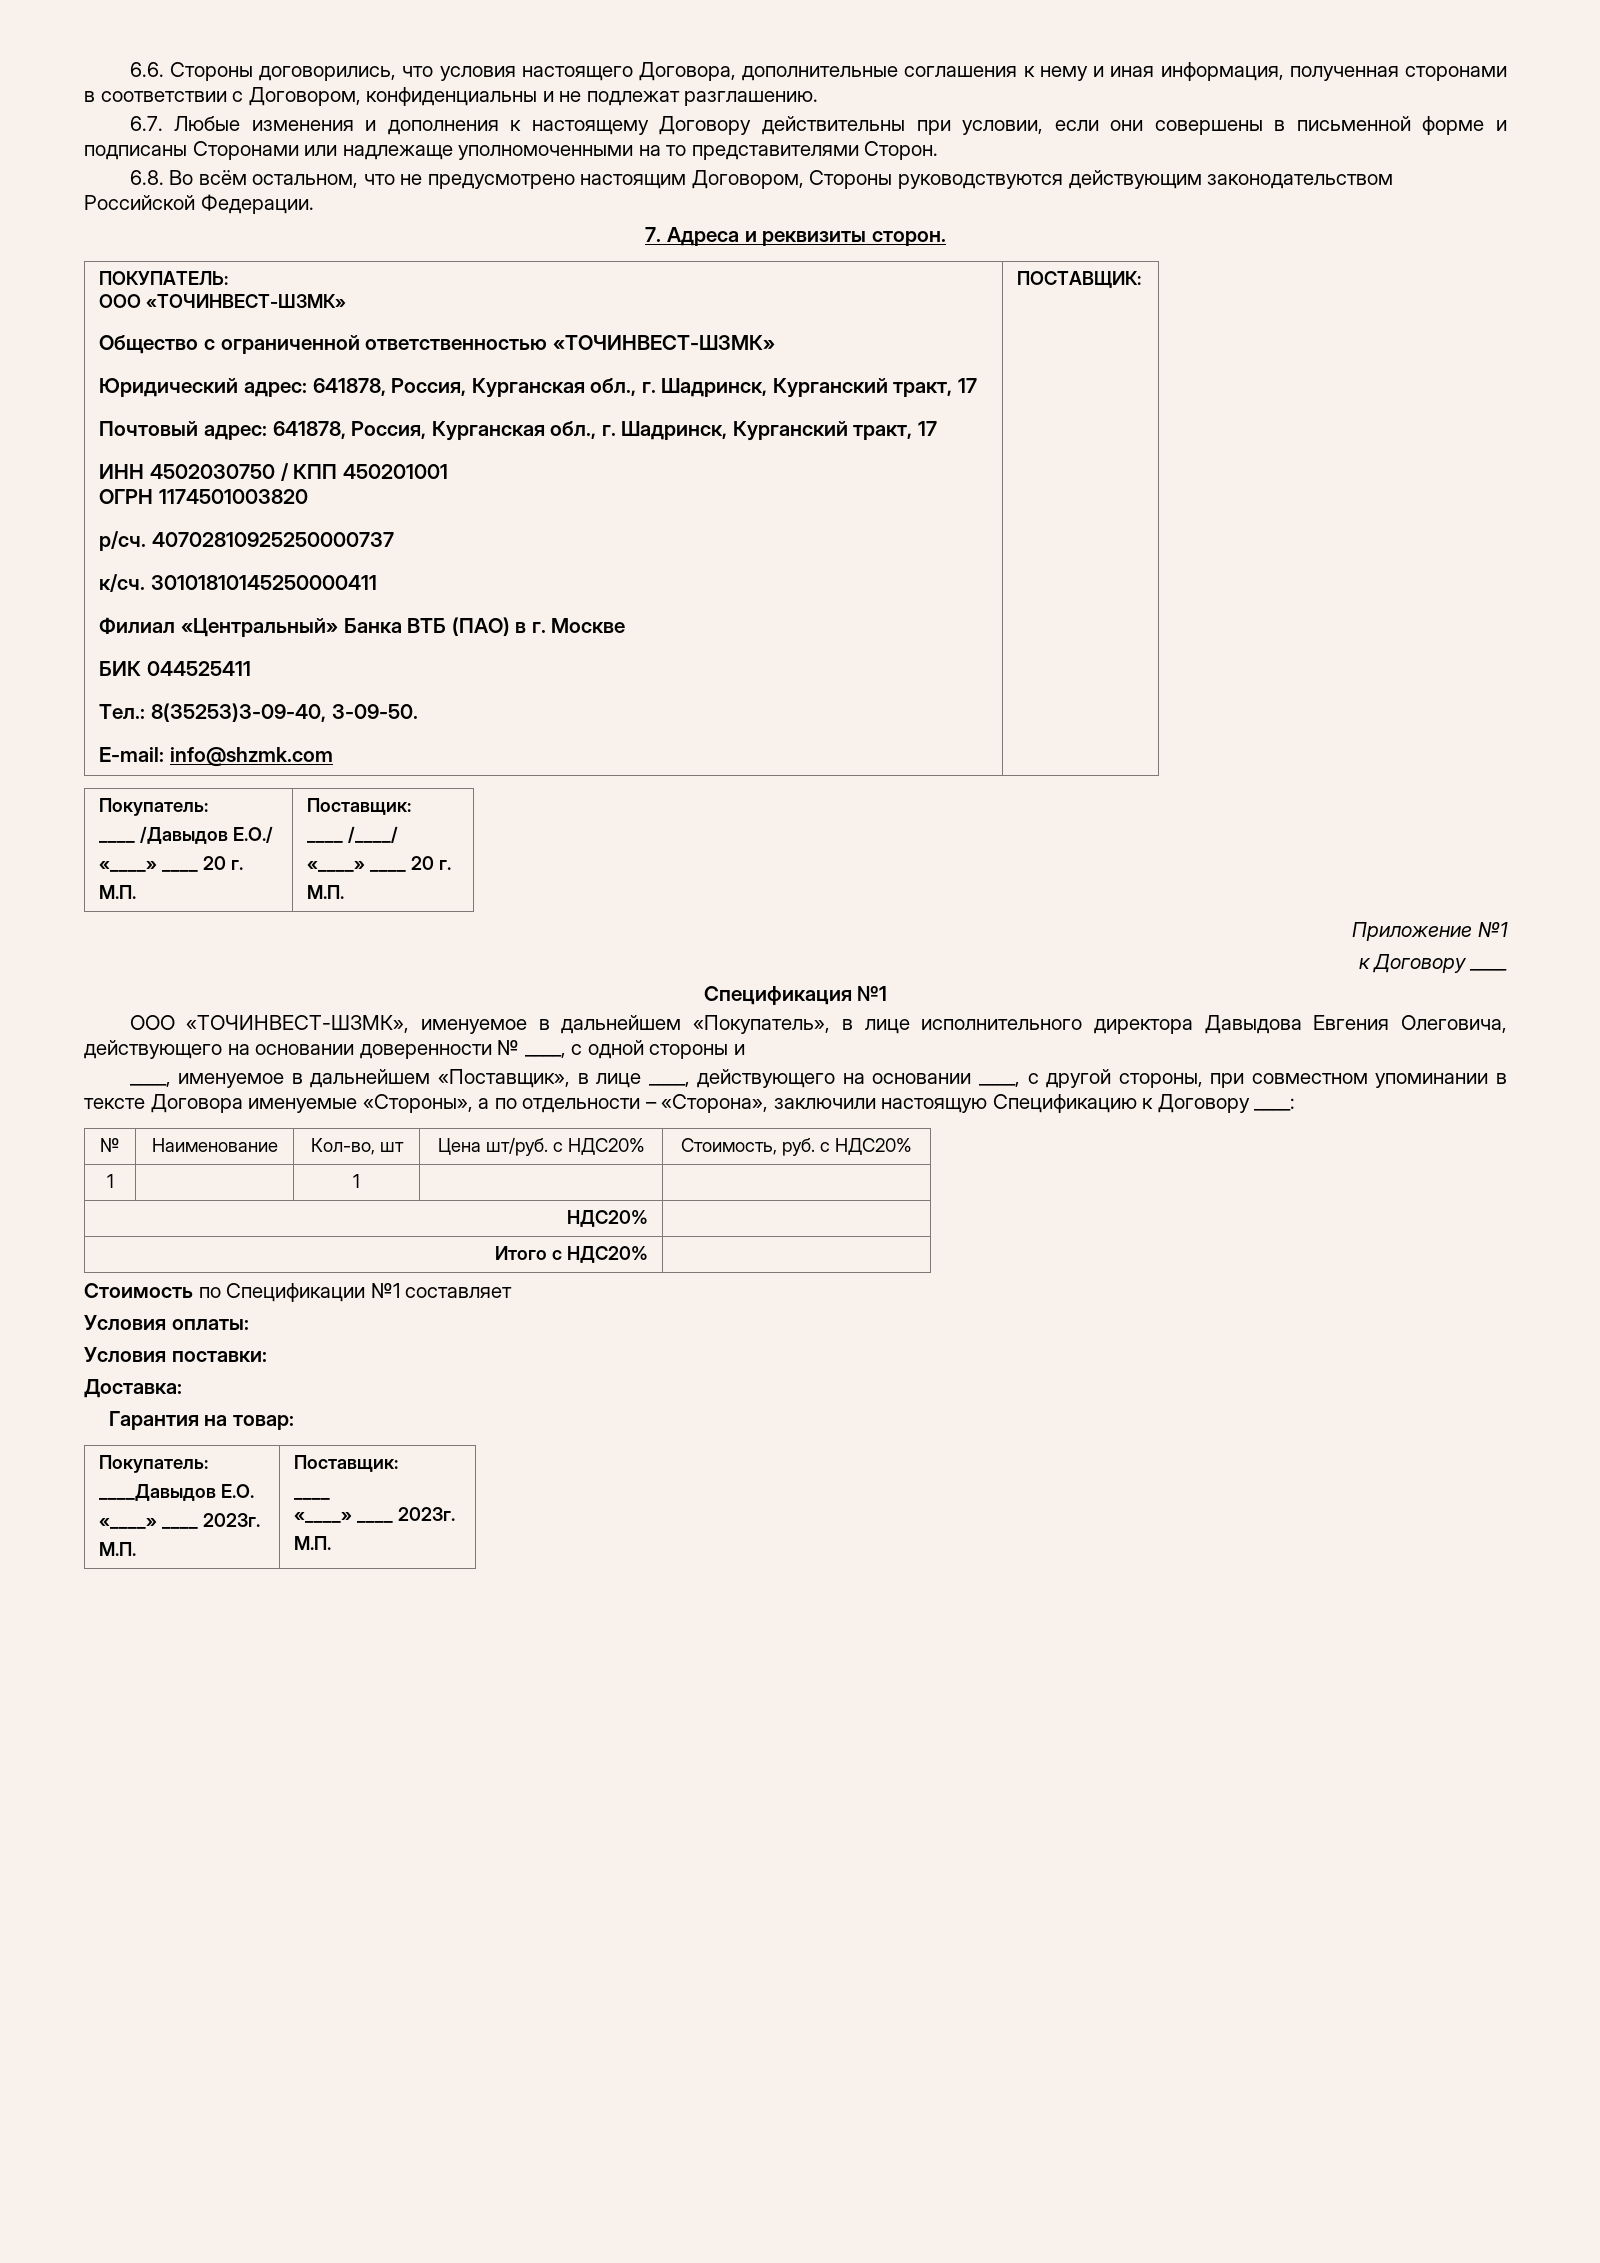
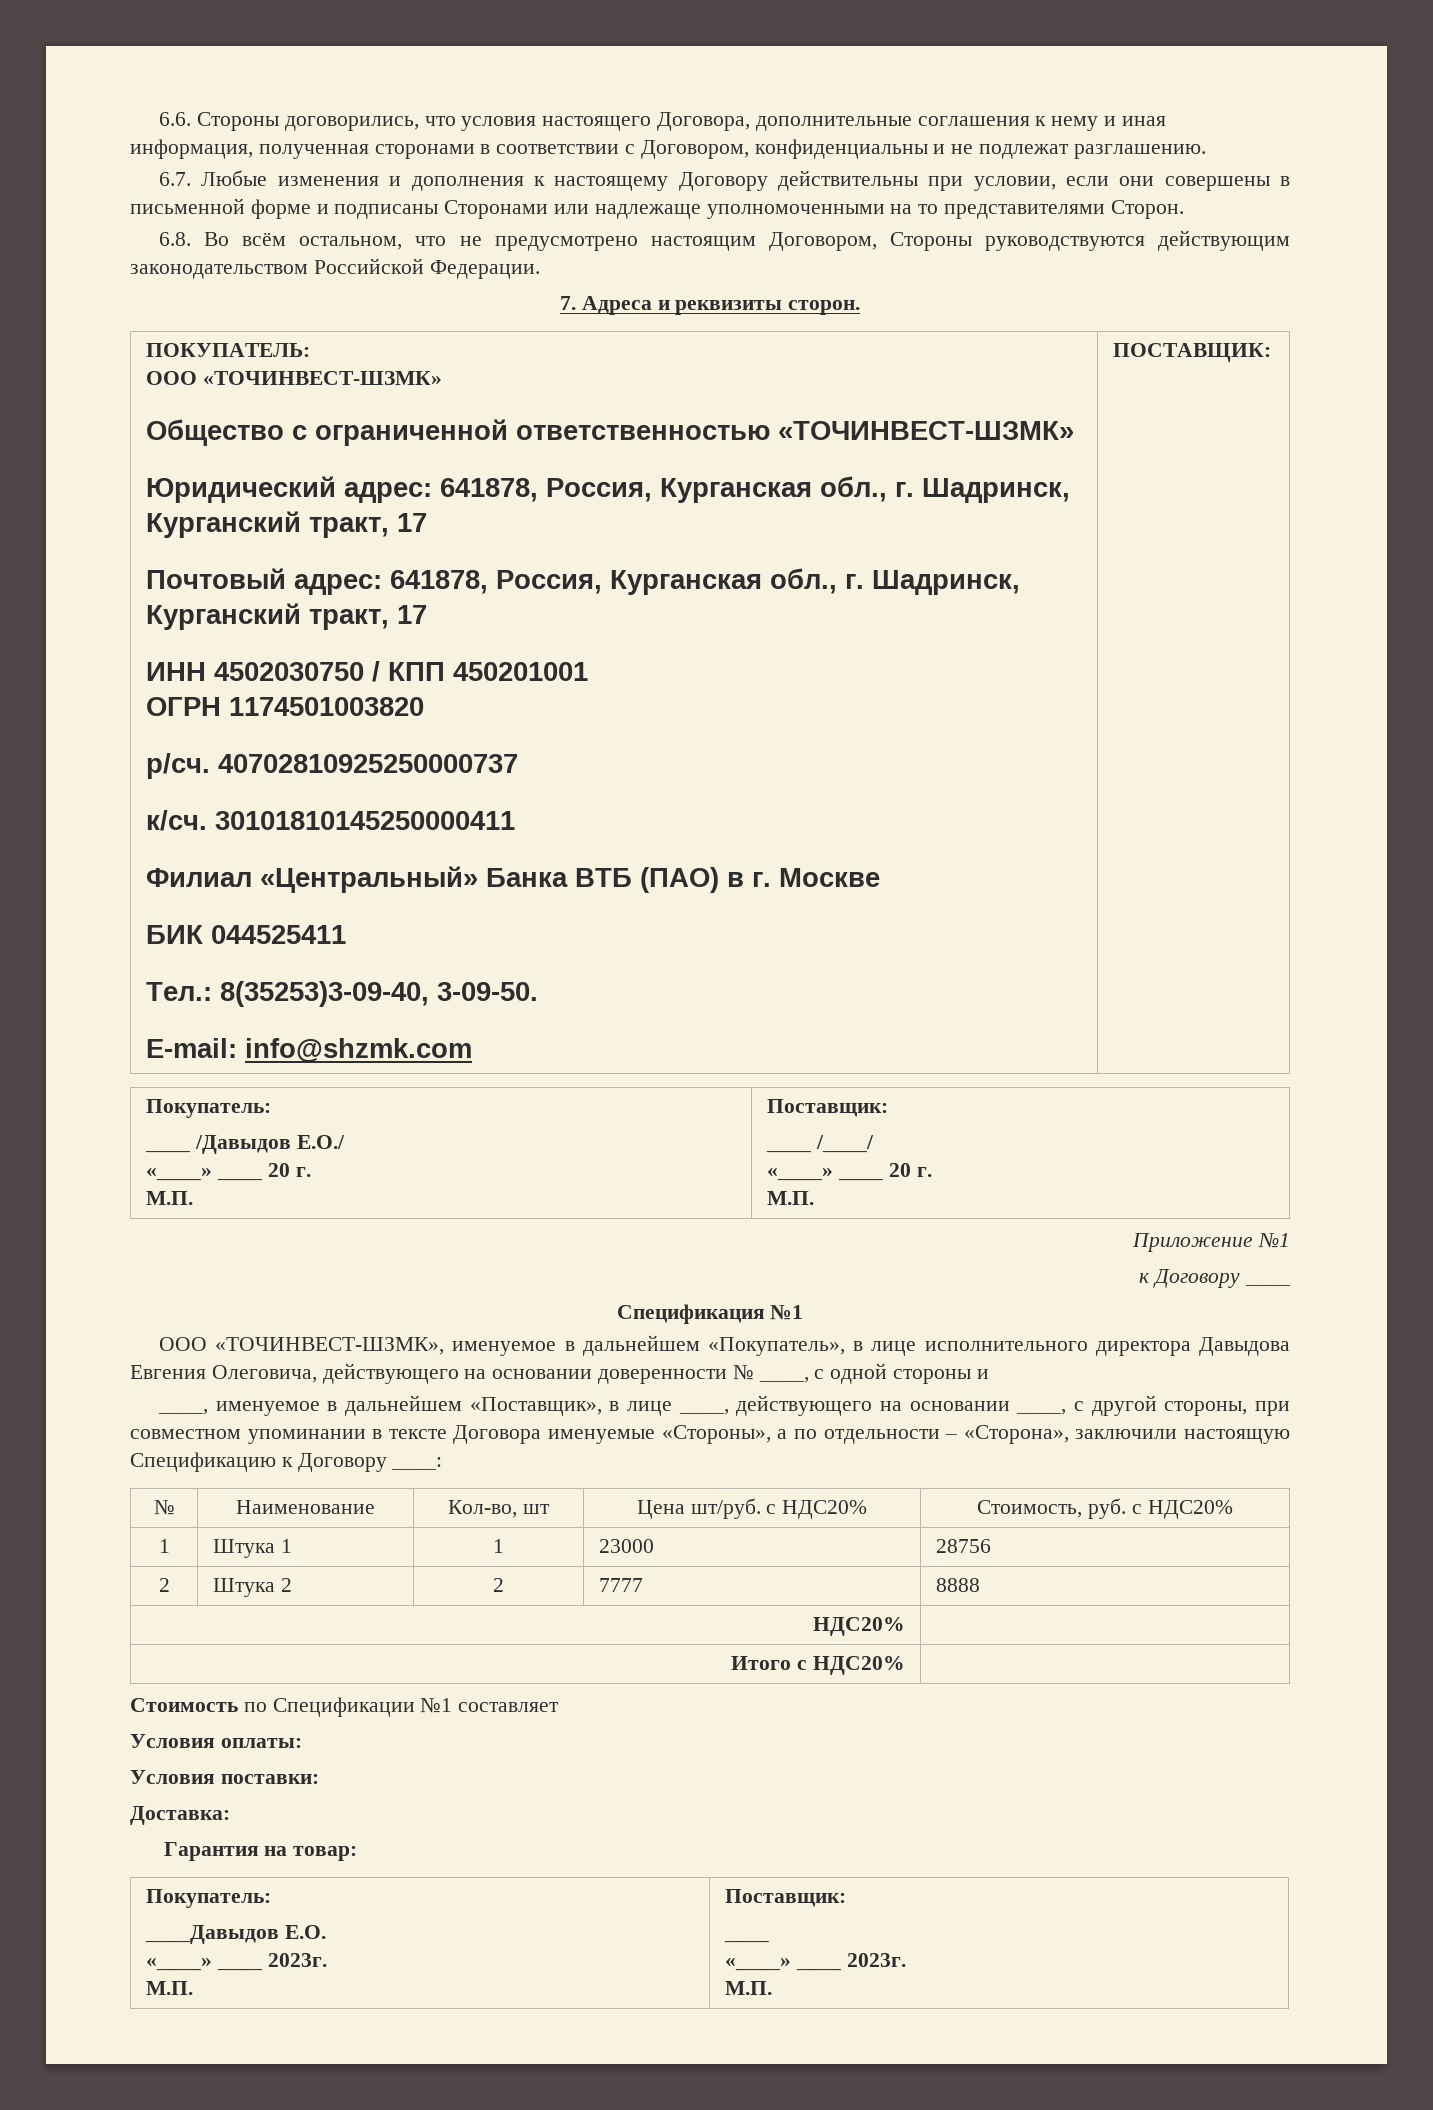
- 1 | | 1 | |
+ 1 | Штука 1 | 1 | 23000 | 28756
+ 2 | Штука 2 | 2 | 7777 | 8888

